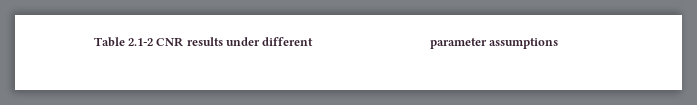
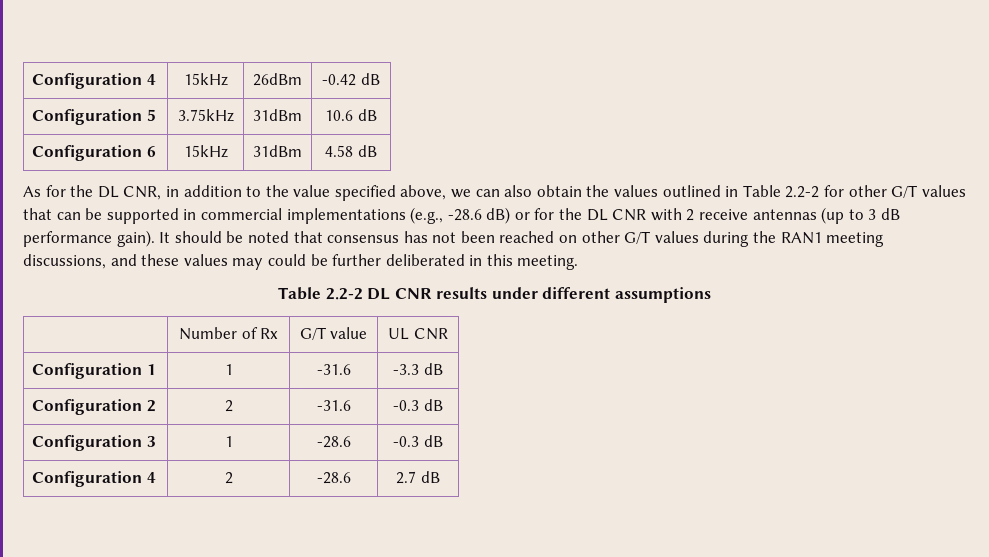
- Table 2.1-2 CNR results under different parameter assumptions
+ Configuration 4 | 15kHz | 26dBm | -0.42 dB
+ Configuration 5 | 3.75kHz | 31dBm | 10.6 dB
+ Configuration 6 | 15kHz | 31dBm | 4.58 dB
+ As for the DL CNR, in addition to the value specified above, we can also obtain the values outlined in Table 2.2-2 for other G/T values that can be supported in commercial implementations (e.g., -28.6 dB) or for the DL CNR with 2 receive antennas (up to 3 dB performance gain). It should be noted that consensus has not been reached on other G/T values during the RAN1 meeting discussions, and these values may could be further deliberated in this meeting.
+ Table 2.2-2 DL CNR results under different assumptions
+ | Number of Rx | G/T value | UL CNR
+ Configuration 1 | 1 | -31.6 | -3.3 dB
+ Configuration 2 | 2 | -31.6 | -0.3 dB
+ Configuration 3 | 1 | -28.6 | -0.3 dB
+ Configuration 4 | 2 | -28.6 | 2.7 dB

